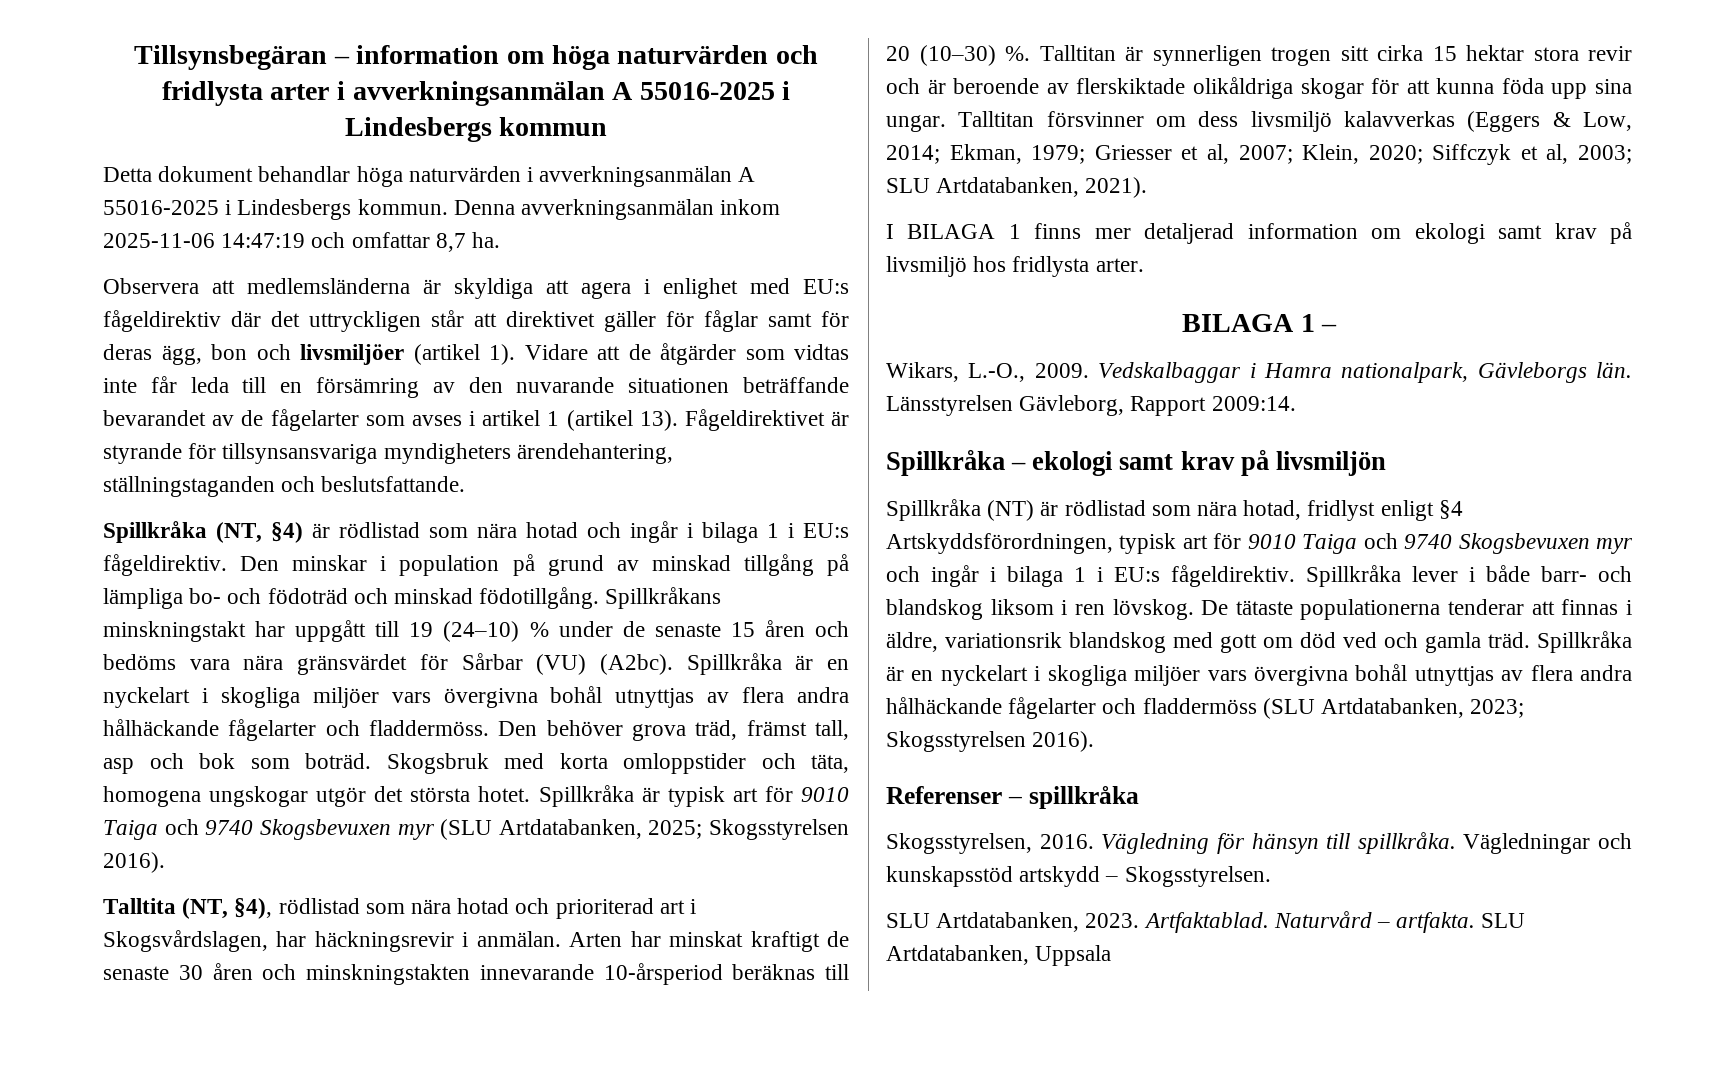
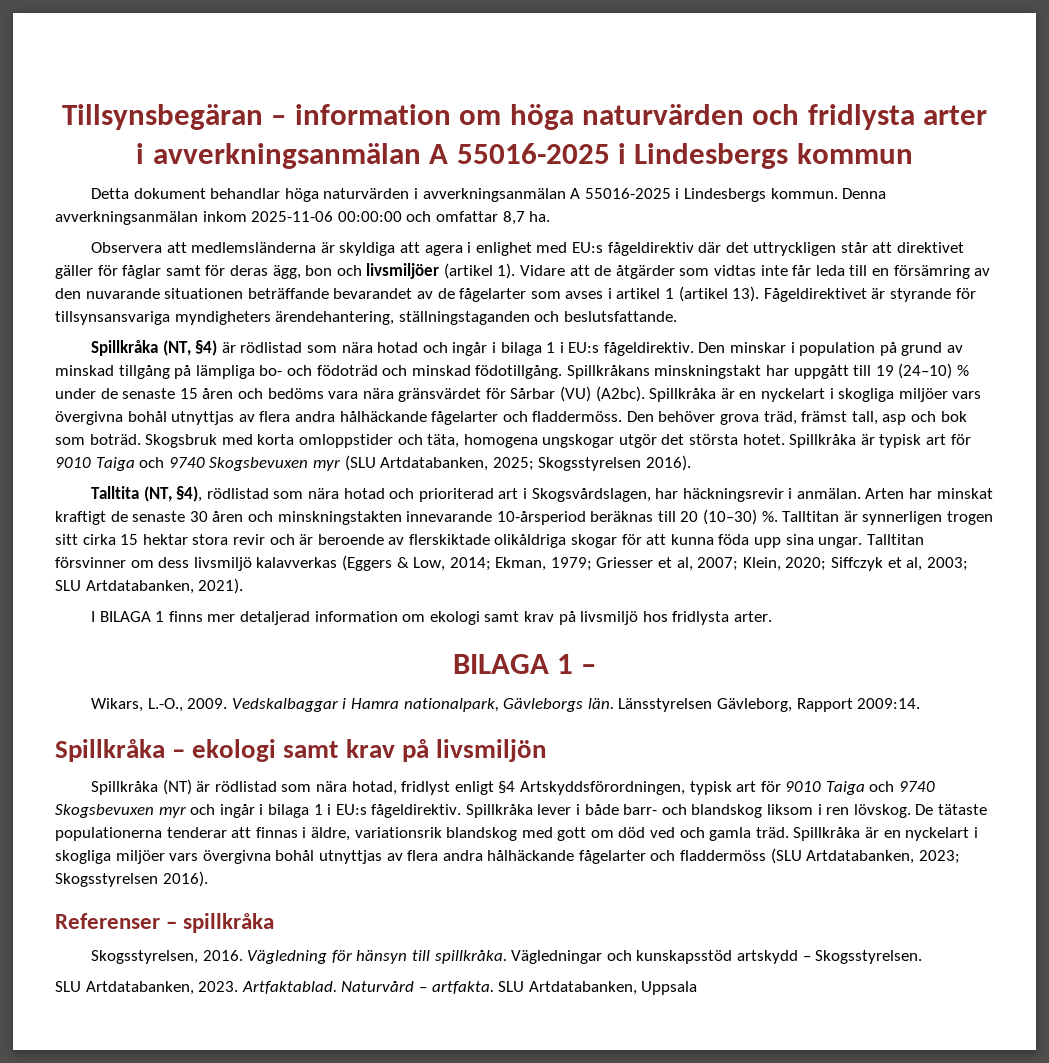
- Denna avverkningsanmälan inkom 2025-11-06 14:47:19 och omfattar 8,7 ha.
+ Denna avverkningsanmälan inkom 2025-11-06 00:00:00 och omfattar 8,7 ha.

